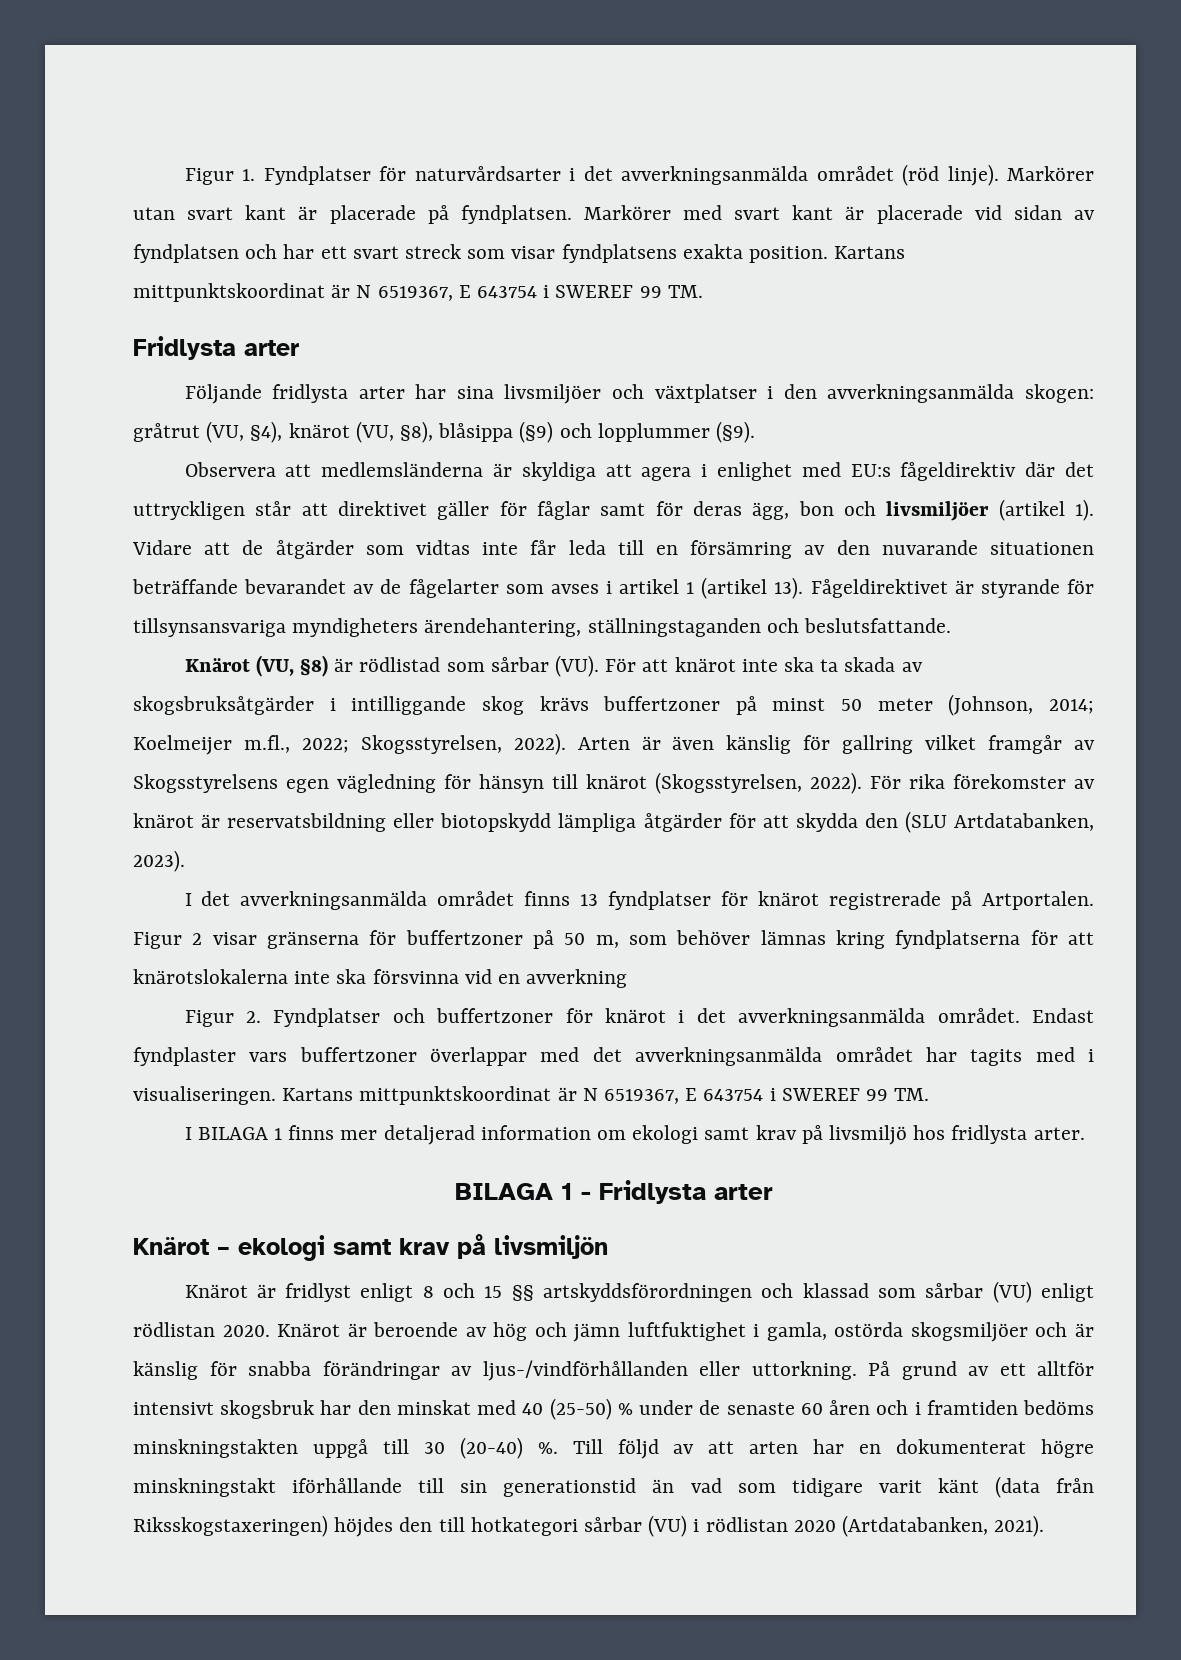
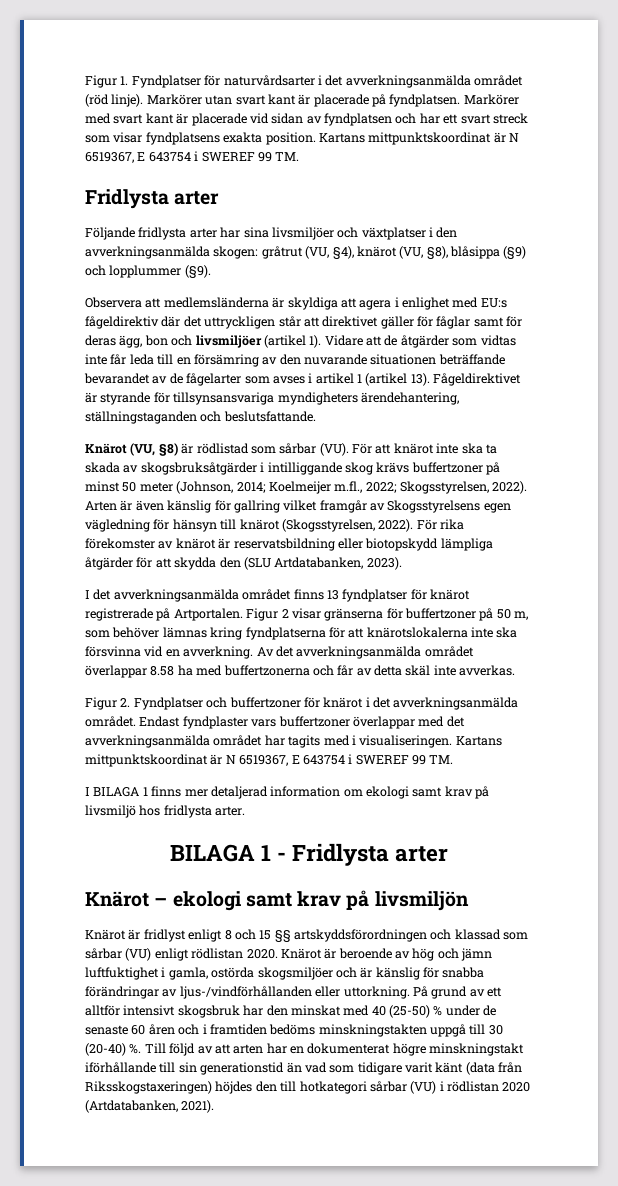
- Figur 2 visar gränserna för buffertzoner på 50 m, som behöver lämnas kring fyndplatserna för att knärotslokalerna inte ska försvinna vid en avverkning
+ Figur 2 visar gränserna för buffertzoner på 50 m, som behöver lämnas kring fyndplatserna för att knärotslokalerna inte ska försvinna vid en avverkning. Av det avverkningsanmälda området överlappar 8.58 ha med buffertzonerna och får av detta skäl inte avverkas.

